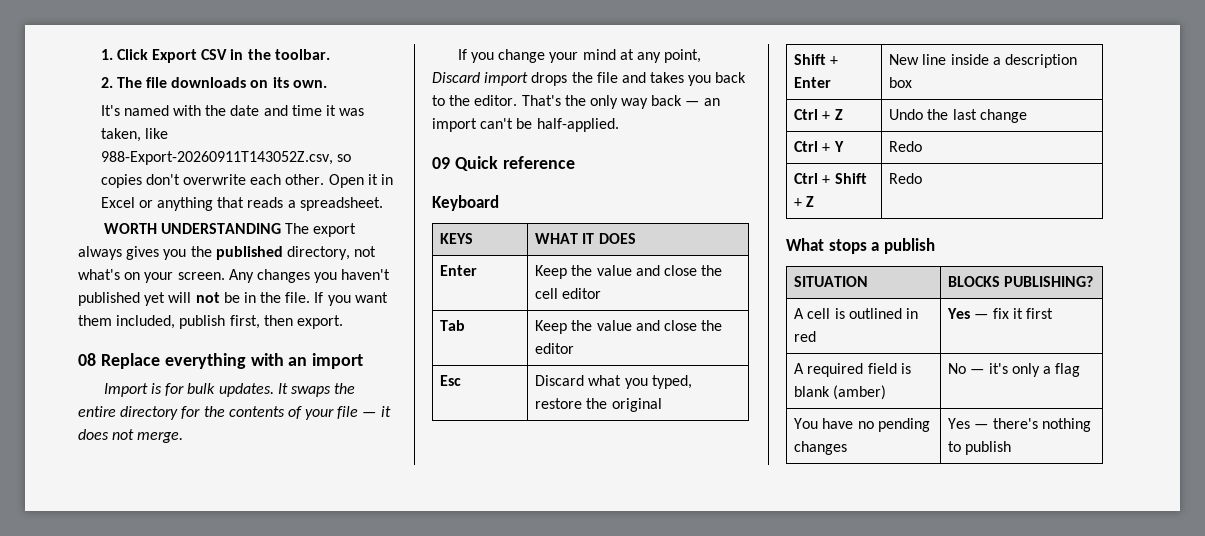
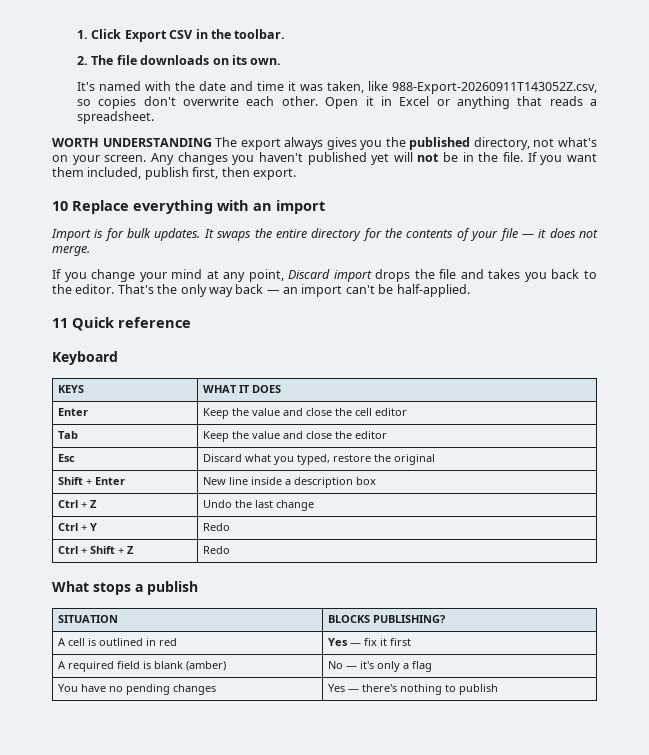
- 08 Replace everything with an import
+ 10 Replace everything with an import
- 09 Quick reference
+ 11 Quick reference

